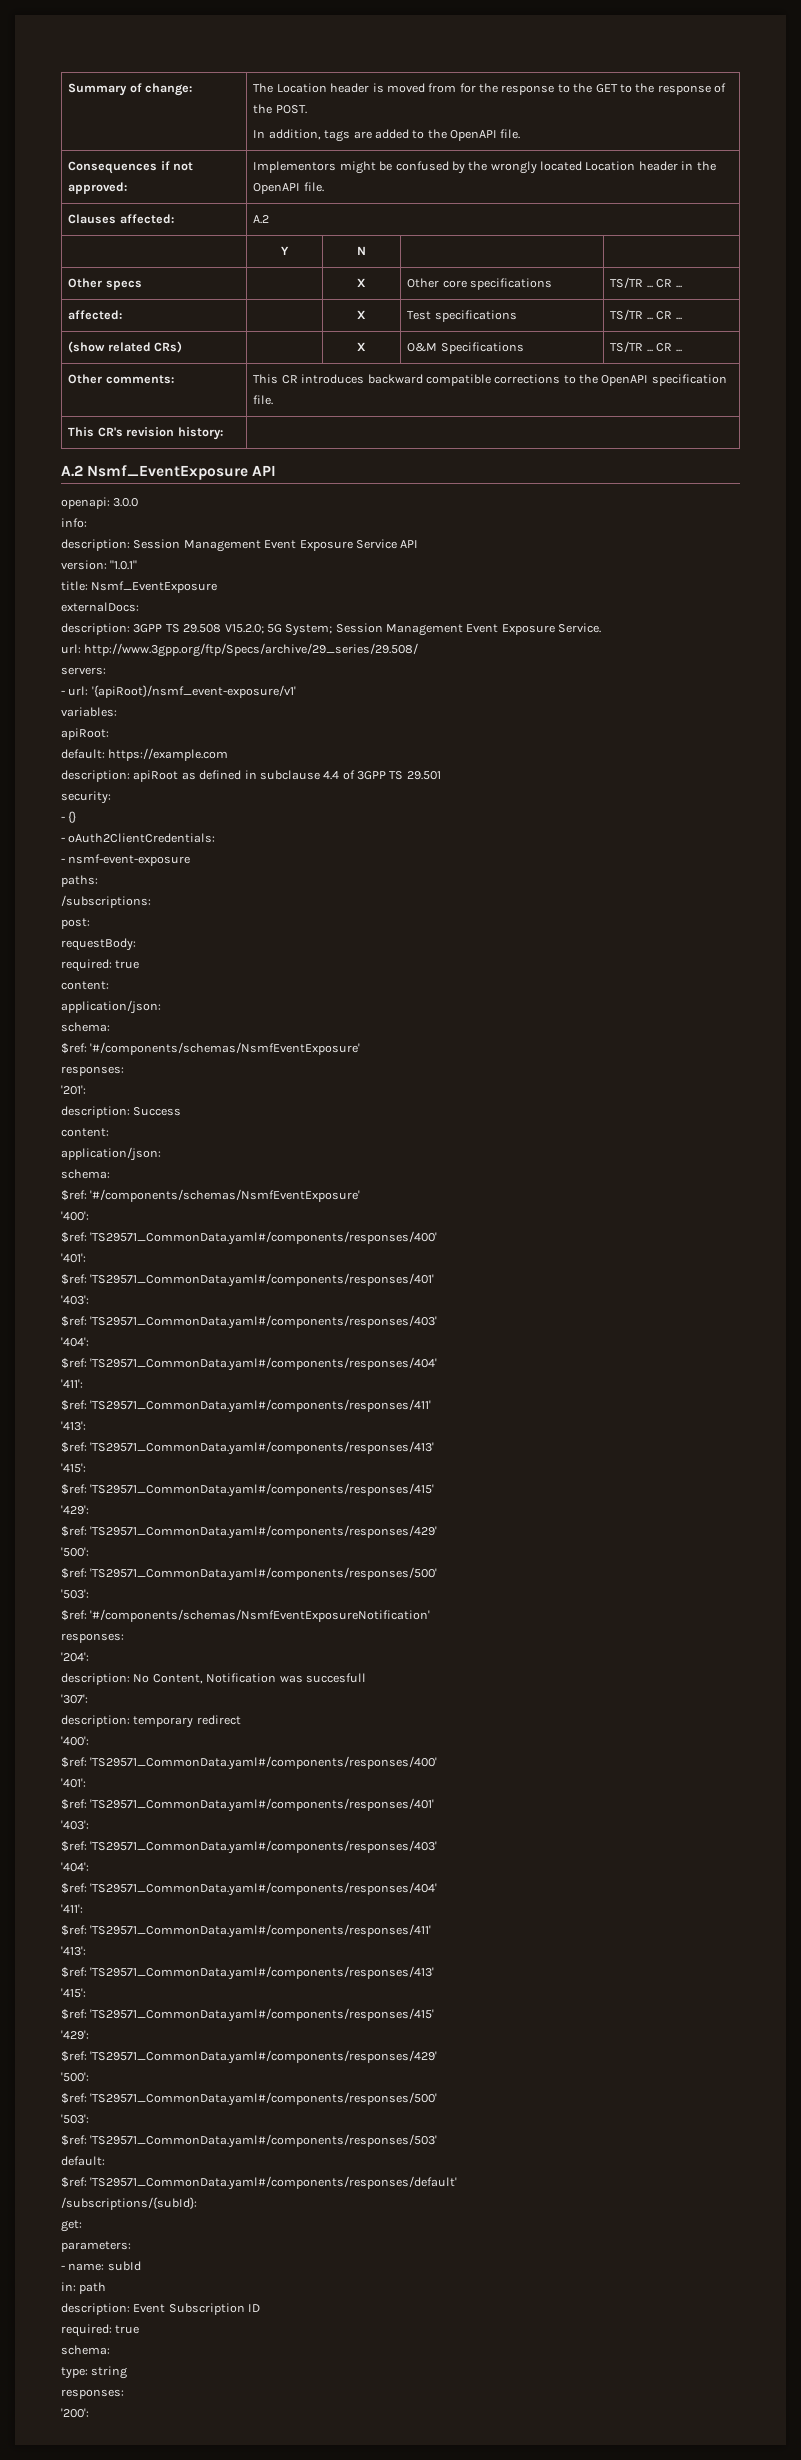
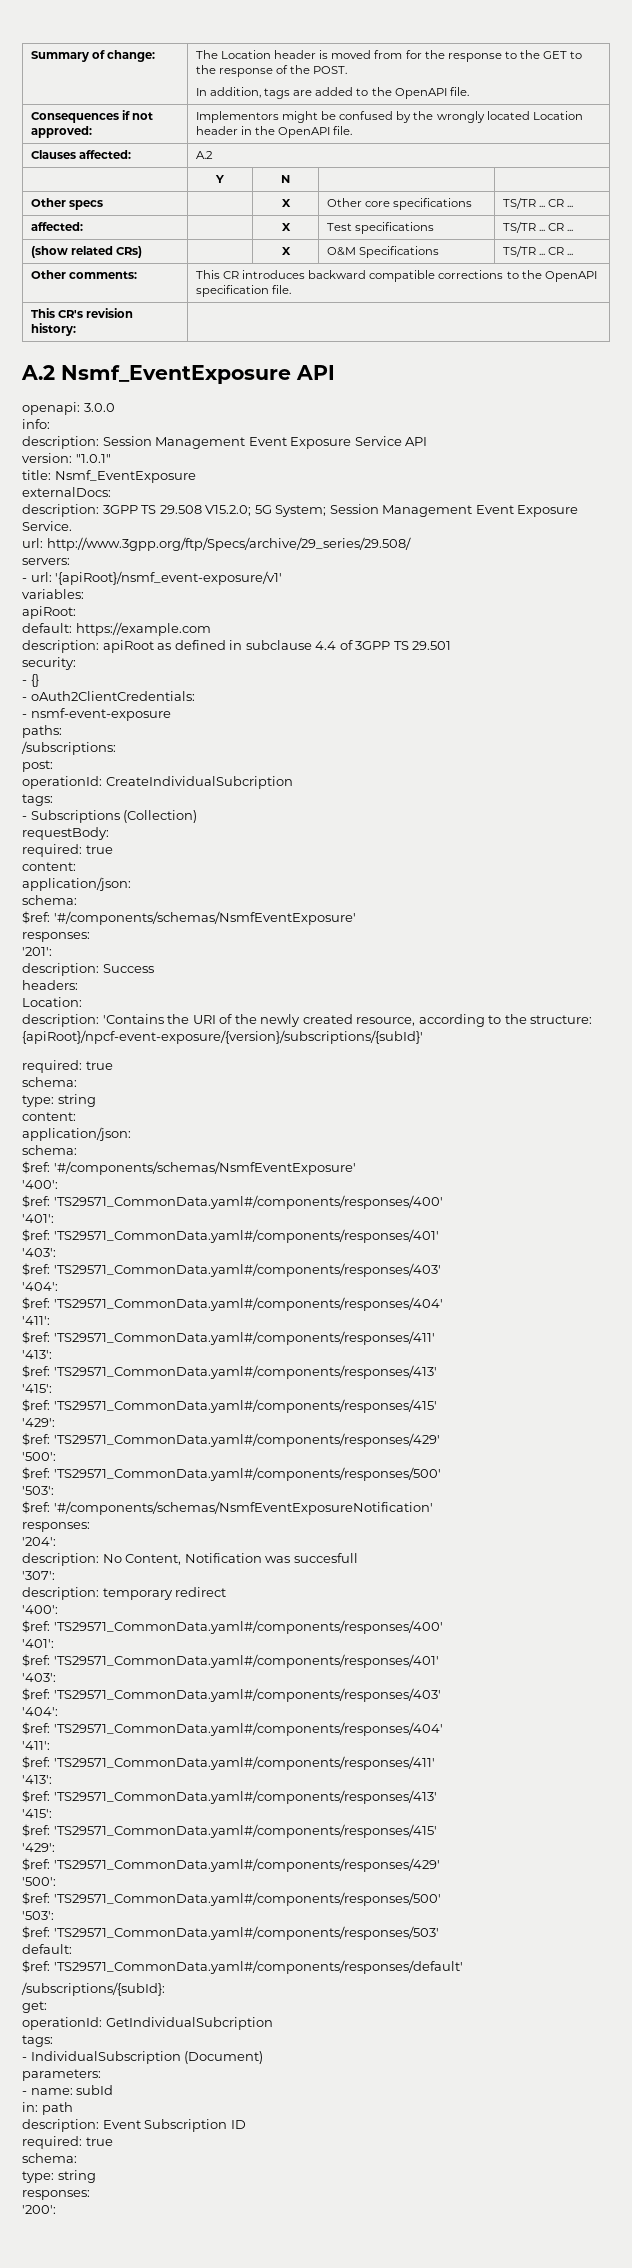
+ operationId: CreateIndividualSubcription
+ tags:
+ - Subscriptions (Collection)
+ headers:
+ Location:
+ description: 'Contains the URI of the newly created resource, according to the structure: {apiRoot}/npcf-event-exposure/{version}/subscriptions/{subId}'
+ required: true
+ schema:
+ type: string
+ operationId: GetIndividualSubcription
+ tags:
+ - IndividualSubscription (Document)

